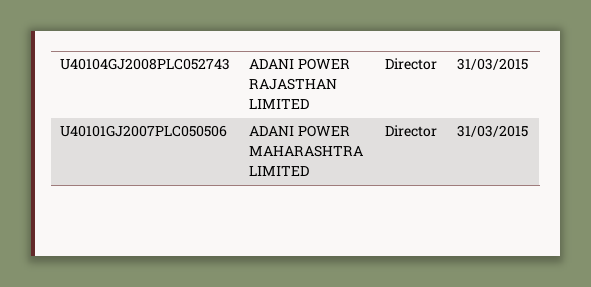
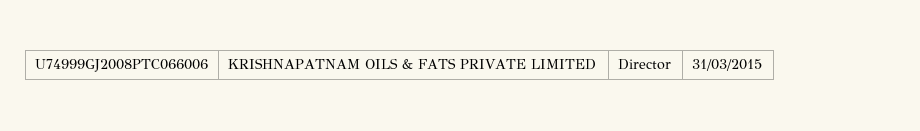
- U40104GJ2008PLC052743 | ADANI POWER RAJASTHAN LIMITED | Director | 31/03/2015
- U40101GJ2007PLC050506 | ADANI POWER MAHARASHTRA LIMITED | Director | 31/03/2015
+ U74999GJ2008PTC066006 | KRISHNAPATNAM OILS & FATS PRIVATE LIMITED | Director | 31/03/2015

